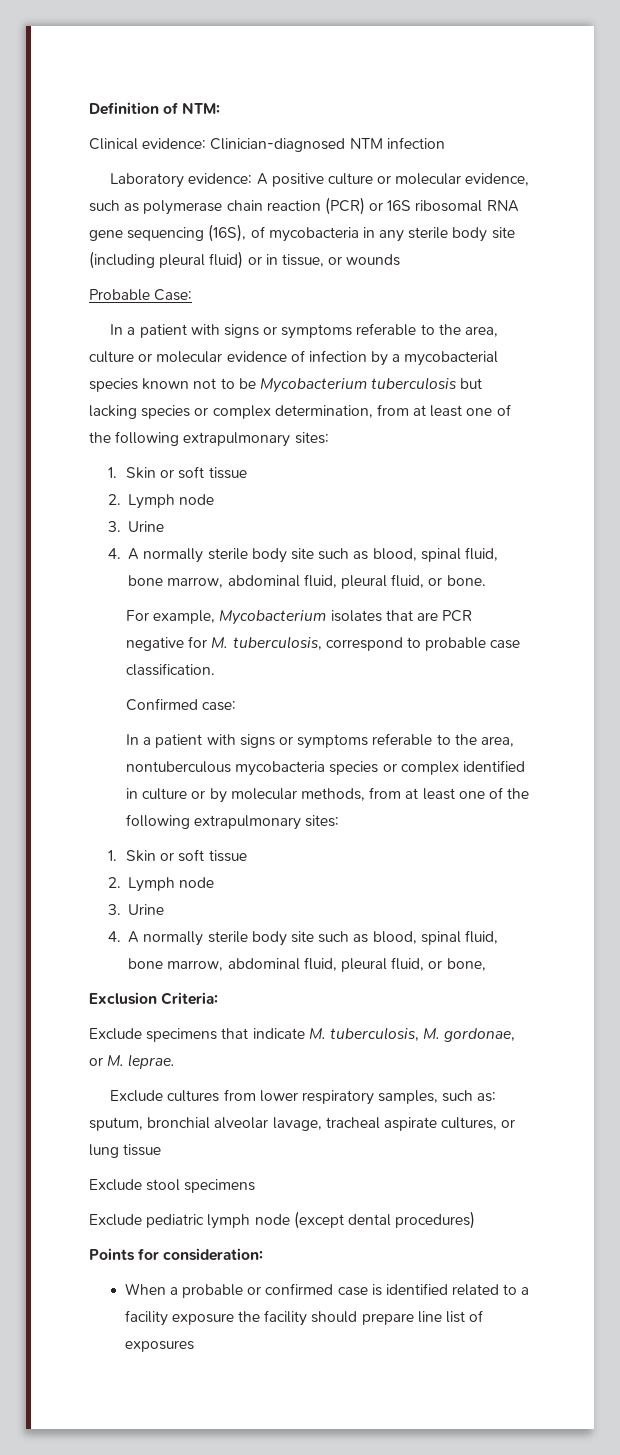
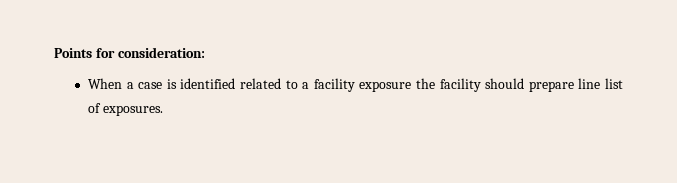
- Definition of NTM:
- Clinical evidence: Clinician-diagnosed NTM infection
- Laboratory evidence: A positive culture or molecular evidence, such as polymerase chain reaction (PCR) or 16S ribosomal RNA gene sequencing (16S), of mycobacteria in any sterile body site (including pleural fluid) or in tissue, or wounds
- Probable Case:
- In a patient with signs or symptoms referable to the area, culture or molecular evidence of infection by a mycobacterial species known not to be Mycobacterium tuberculosis but lacking species or complex determination, from at least one of the following extrapulmonary sites:
- 1. Skin or soft tissue
- 2. Lymph node
- 3. Urine
- 4. A normally sterile body site such as blood, spinal fluid, bone marrow, abdominal fluid, pleural fluid, or bone.
- For example, Mycobacterium isolates that are PCR negative for M. tuberculosis, correspond to probable case classification.
- Confirmed case:
- In a patient with signs or symptoms referable to the area, nontuberculous mycobacteria species or complex identified in culture or by molecular methods, from at least one of the following extrapulmonary sites:
- 1. Skin or soft tissue
- 2. Lymph node
- 3. Urine
- 4. A normally sterile body site such as blood, spinal fluid, bone marrow, abdominal fluid, pleural fluid, or bone,
- Exclusion Criteria:
- Exclude specimens that indicate M. tuberculosis, M. gordonae, or M. leprae.
- Exclude cultures from lower respiratory samples, such as: sputum, bronchial alveolar lavage, tracheal aspirate cultures, or lung tissue
- Exclude stool specimens
- Exclude pediatric lymph node (except dental procedures)
- When a probable or confirmed case is identified related to a facility exposure the facility should prepare line list of exposures
+ When a case is identified related to a facility exposure the facility should prepare line list of exposures.

